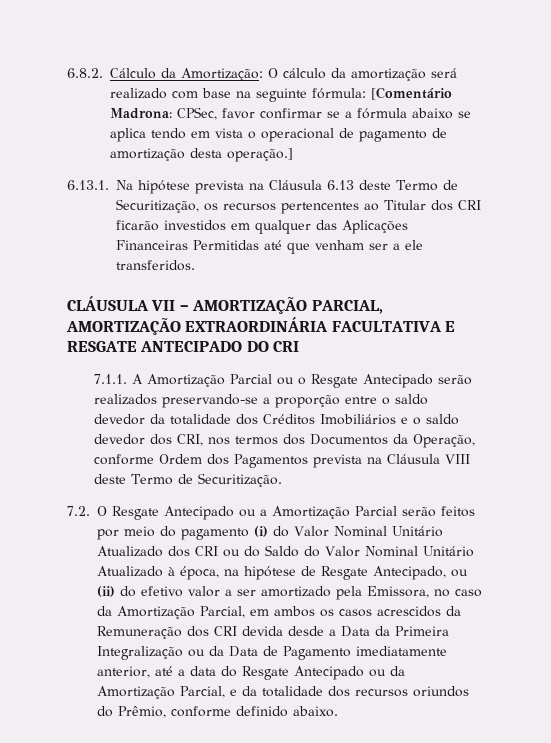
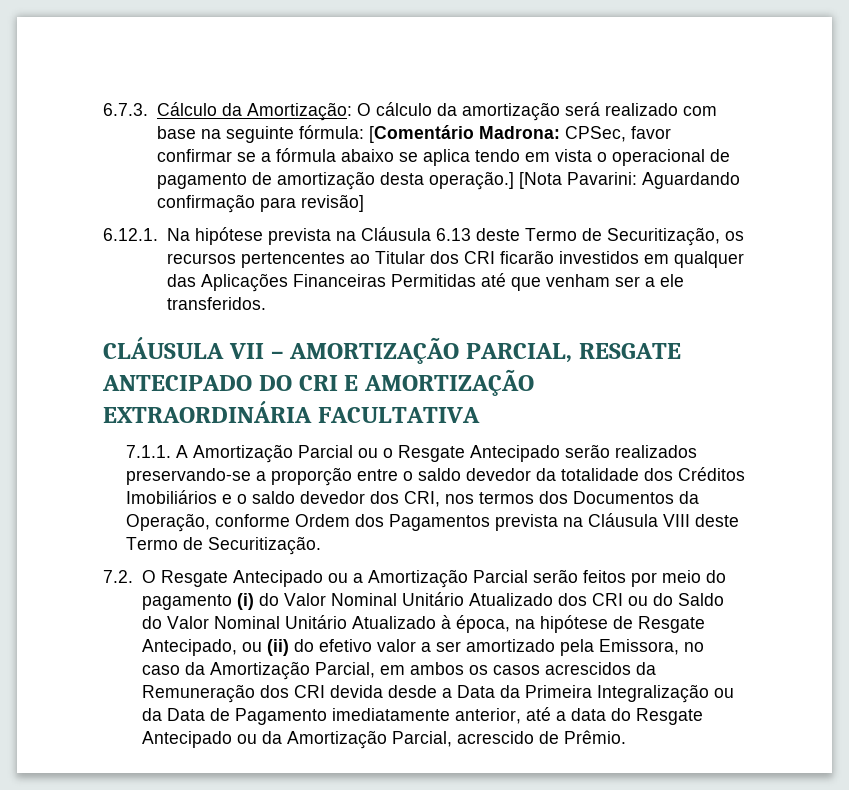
- 6.8.2. Cálculo da Amortização:
+ 6.7.3. Cálculo da Amortização:
- CPSec, favor confirmar se a fórmula abaixo se aplica tendo em vista o operacional de pagamento de amortização desta operação.]
- 6.13.1. Na hipótese prevista na Cláusula 6.13 deste Termo de Securitização, os recursos pertencentes ao Titular dos CRI ficarão investidos em qualquer das Aplicações Financeiras Permitidas até que venham ser a ele transferidos.
+ CPSec, favor confirmar se a fórmula abaixo se aplica tendo em vista o operacional de pagamento de amortização desta operação.] [Nota Pavarini: Aguardando confirmação para revisão]
+ 6.12.1. Na hipótese prevista na Cláusula 6.13 deste Termo de Securitização, os recursos pertencentes ao Titular dos CRI ficarão investidos em qualquer das Aplicações Financeiras Permitidas até que venham ser a ele transferidos.
- CLÁUSULA VII – AMORTIZAÇÃO PARCIAL, AMORTIZAÇÃO EXTRAORDINÁRIA FACULTATIVA E RESGATE ANTECIPADO DO CRI
+ CLÁUSULA VII – AMORTIZAÇÃO PARCIAL, RESGATE ANTECIPADO DO CRI E AMORTIZAÇÃO EXTRAORDINÁRIA FACULTATIVA
- 7.2. O Resgate Antecipado ou a Amortização Parcial serão feitos por meio do pagamento (i) do Valor Nominal Unitário Atualizado dos CRI ou do Saldo do Valor Nominal Unitário Atualizado à época, na hipótese de Resgate Antecipado, ou (ii) do efetivo valor a ser amortizado pela Emissora, no caso da Amortização Parcial, em ambos os casos acrescidos da Remuneração dos CRI devida desde a Data da Primeira Integralização ou da Data de Pagamento imediatamente anterior, até a data do Resgate Antecipado ou da Amortização Parcial, e da totalidade dos recursos oriundos do Prêmio, conforme definido abaixo.
+ 7.2. O Resgate Antecipado ou a Amortização Parcial serão feitos por meio do pagamento (i) do Valor Nominal Unitário Atualizado dos CRI ou do Saldo do Valor Nominal Unitário Atualizado à época, na hipótese de Resgate Antecipado, ou (ii) do efetivo valor a ser amortizado pela Emissora, no caso da Amortização Parcial, em ambos os casos acrescidos da Remuneração dos CRI devida desde a Data da Primeira Integralização ou da Data de Pagamento imediatamente anterior, até a data do Resgate Antecipado ou da Amortização Parcial, acrescido de Prêmio.

